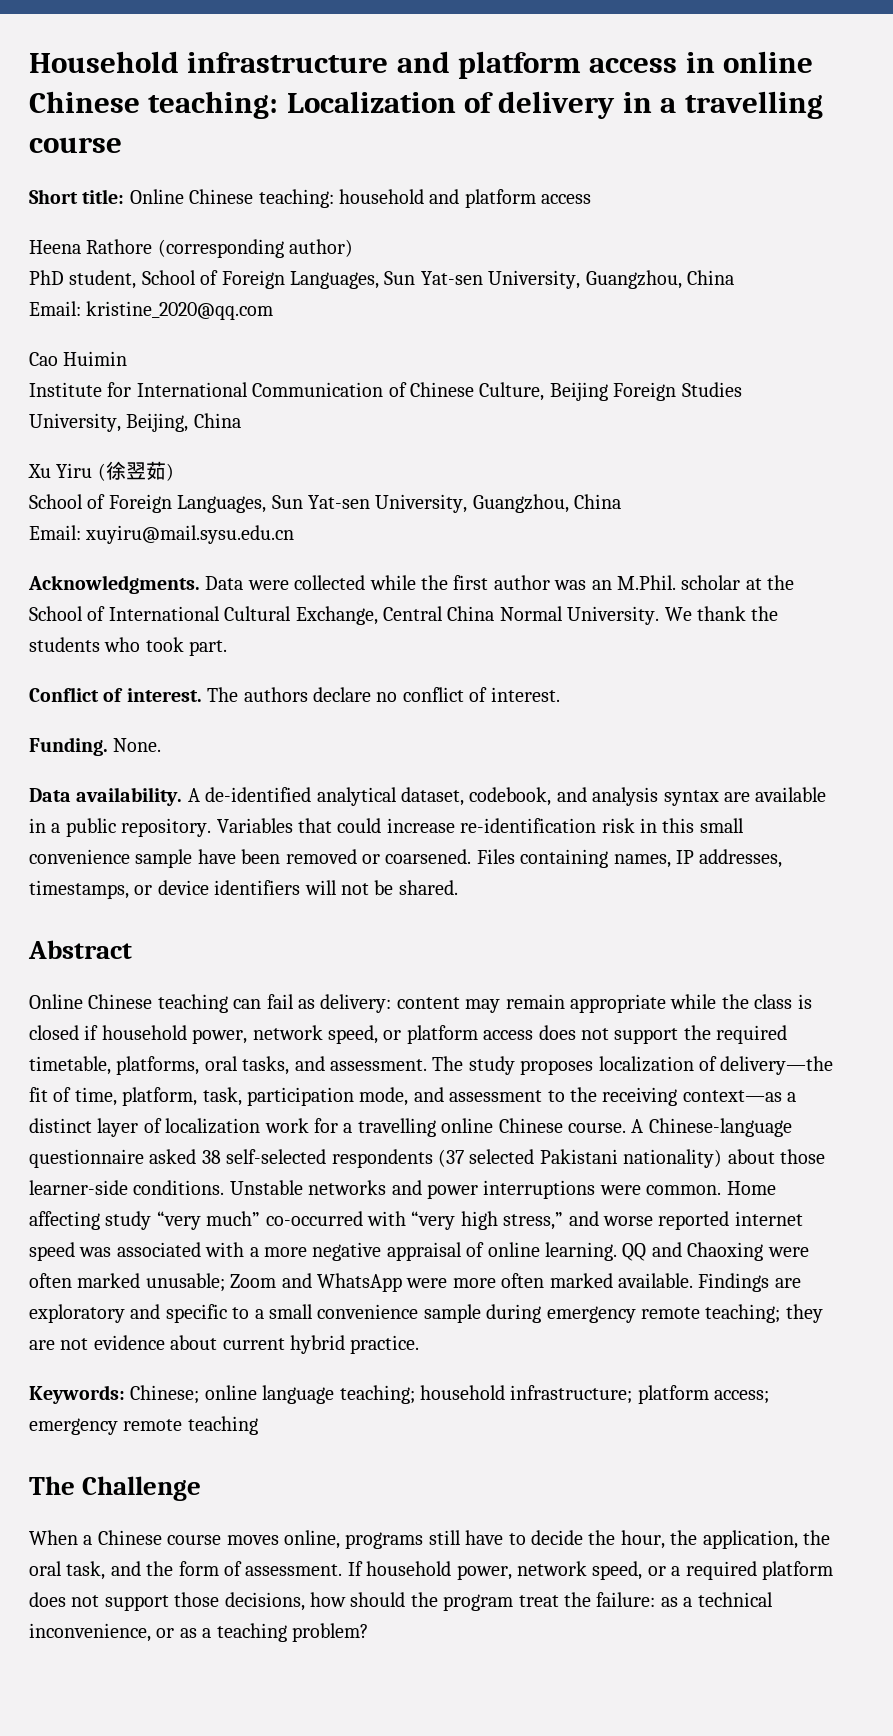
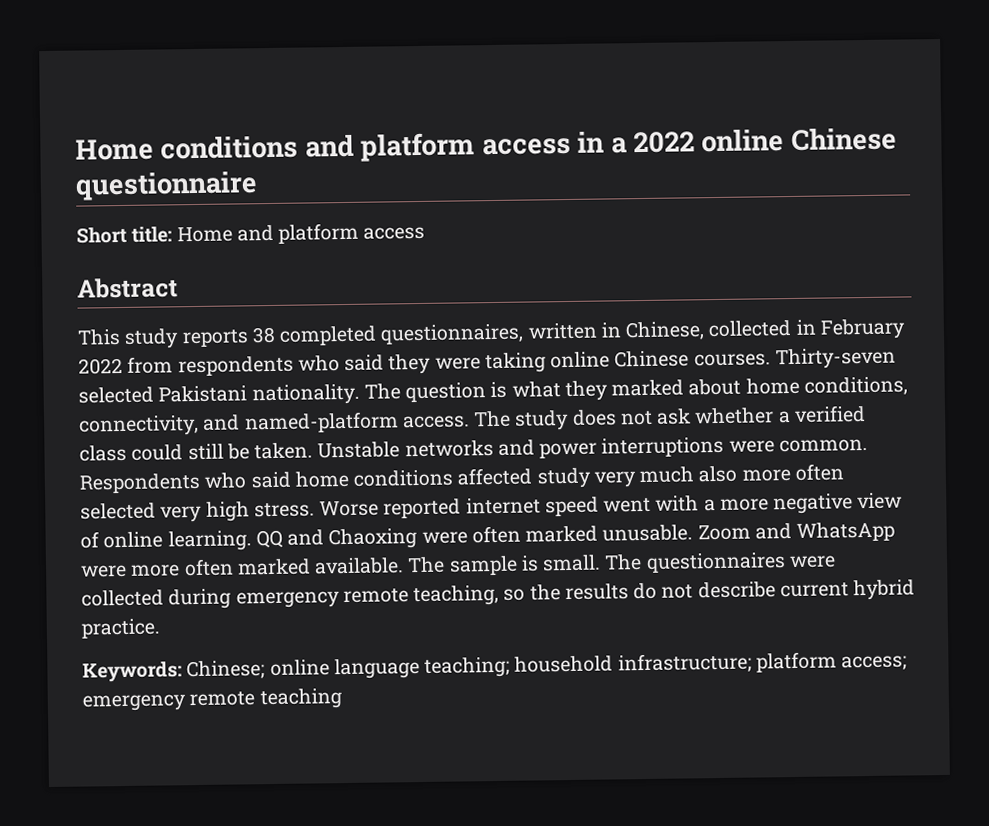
- Household infrastructure and platform access in online Chinese teaching: Localization of delivery in a travelling course
- Short title: Online Chinese teaching: household and platform access
- Heena Rathore (corresponding author)
- PhD student, School of Foreign Languages, Sun Yat-sen University, Guangzhou, China
- Email: kristine_2020@qq.com
- Cao Huimin
- Institute for International Communication of Chinese Culture, Beijing Foreign Studies University, Beijing, China
- Xu Yiru (徐翌茹)
- School of Foreign Languages, Sun Yat-sen University, Guangzhou, China
- Email: xuyiru@mail.sysu.edu.cn
- Acknowledgments. Data were collected while the first author was an M.Phil. scholar at the School of International Cultural Exchange, Central China Normal University. We thank the students who took part.
- Conflict of interest. The authors declare no conflict of interest.
- Funding. None.
- Data availability. A de-identified analytical dataset, codebook, and analysis syntax are available in a public repository. Variables that could increase re-identification risk in this small convenience sample have been removed or coarsened. Files containing names, IP addresses, timestamps, or device identifiers will not be shared.
+ Home conditions and platform access in a 2022 online Chinese questionnaire
+ Short title: Home and platform access
  Abstract
- Online Chinese teaching can fail as delivery: content may remain appropriate while the class is closed if household power, network speed, or platform access does not support the required timetable, platforms, oral tasks, and assessment. The study proposes localization of delivery—the fit of time, platform, task, participation mode, and assessment to the receiving context—as a distinct layer of localization work for a travelling online Chinese course. A Chinese-language questionnaire asked 38 self-selected respondents (37 selected Pakistani nationality) about those learner-side conditions.
+ This study reports 38 completed questionnaires, written in Chinese, collected in February 2022 from respondents who said they were taking online Chinese courses. Thirty-seven selected Pakistani nationality. The question is what they marked about home conditions, connectivity, and named-platform access. The study does not ask whether a verified class could still be taken.
- Home affecting study “very much” co-occurred with “very high stress,” and worse reported internet speed was associated with a more negative appraisal of online learning.
+ Respondents who said home conditions affected study very much also more often selected very high stress. Worse reported internet speed went with a more negative view of online learning.
- QQ and Chaoxing were often marked unusable; Zoom and WhatsApp were more often marked available.
+ QQ and Chaoxing were often marked unusable. Zoom and WhatsApp were more often marked available.
- Findings are exploratory and specific to a small convenience sample during emergency remote teaching; they are not evidence about current hybrid practice.
+ The sample is small. The questionnaires were collected during emergency remote teaching, so the results do not describe current hybrid practice.
- The Challenge
- When a Chinese course moves online, programs still have to decide the hour, the application, the oral task, and the form of assessment. If household power, network speed, or a required platform does not support those decisions, how should the program treat the failure: as a technical inconvenience, or as a teaching problem?

